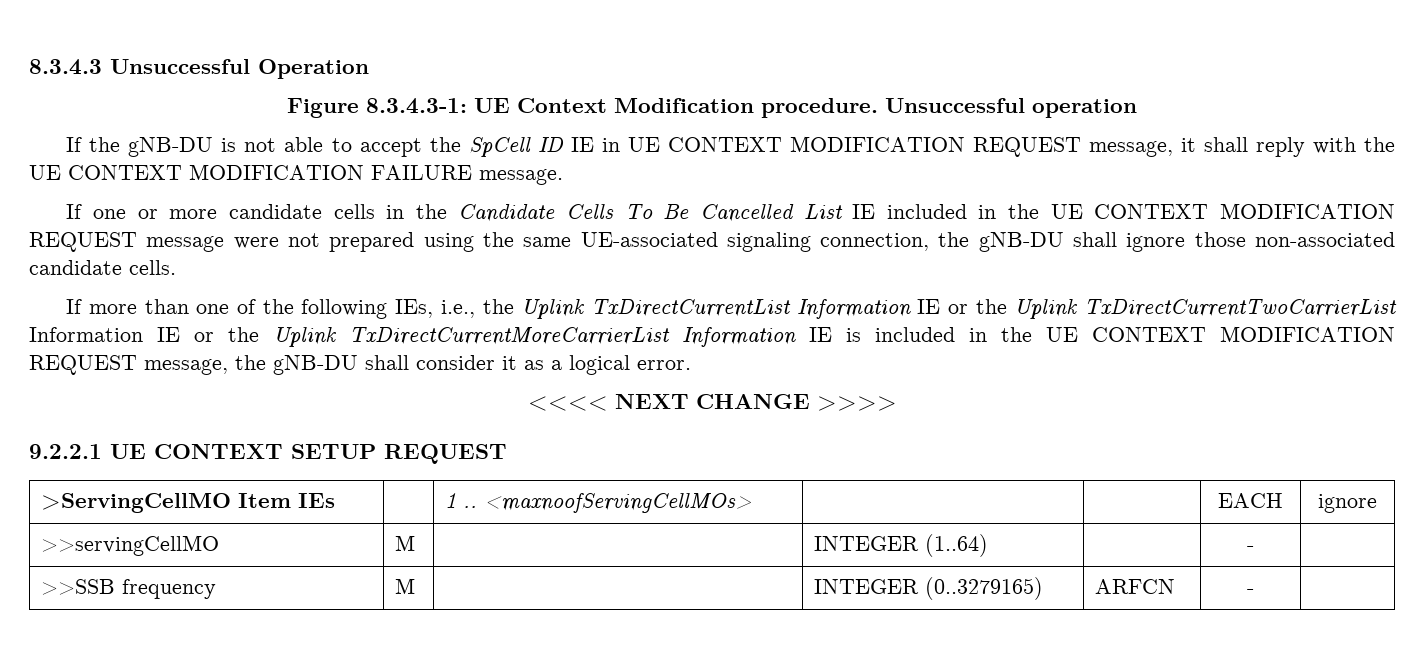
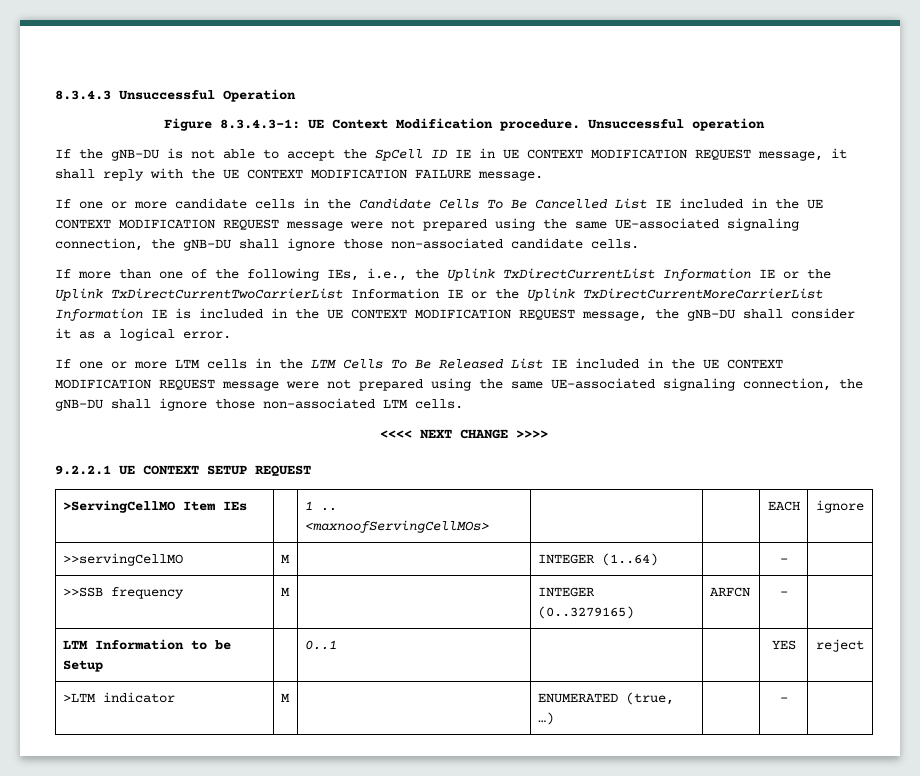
+ If one or more LTM cells in the LTM Cells To Be Released List IE included in the UE CONTEXT MODIFICATION REQUEST message were not prepared using the same UE-associated signaling connection, the gNB-DU shall ignore those non-associated LTM cells.
+ LTM Information to be Setup | | 0..1 | | | YES | reject
+ >LTM indicator | M | | ENUMERATED (true, …) | | - |

